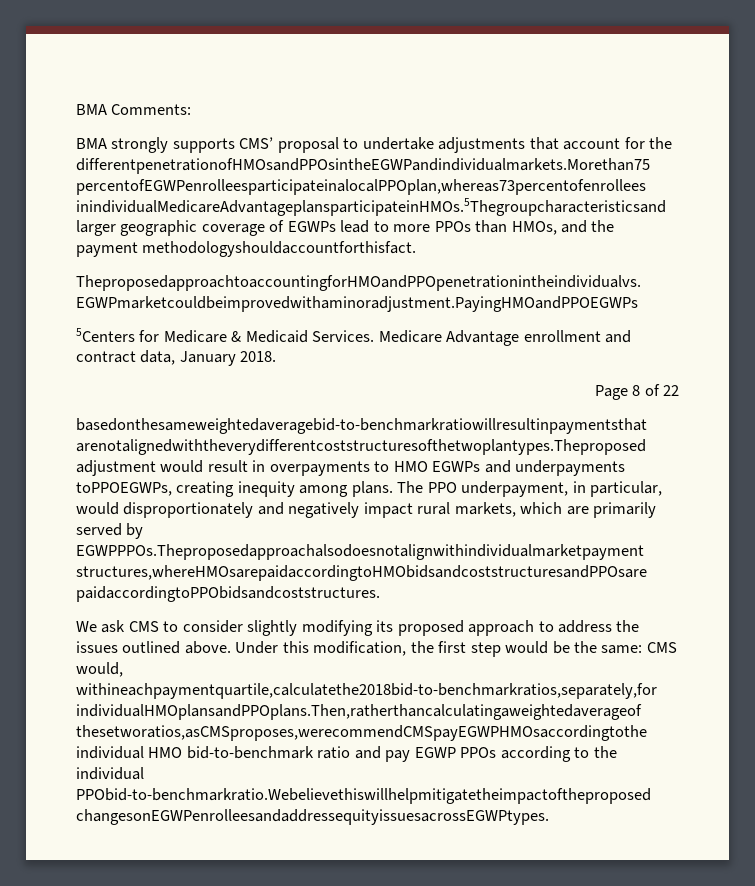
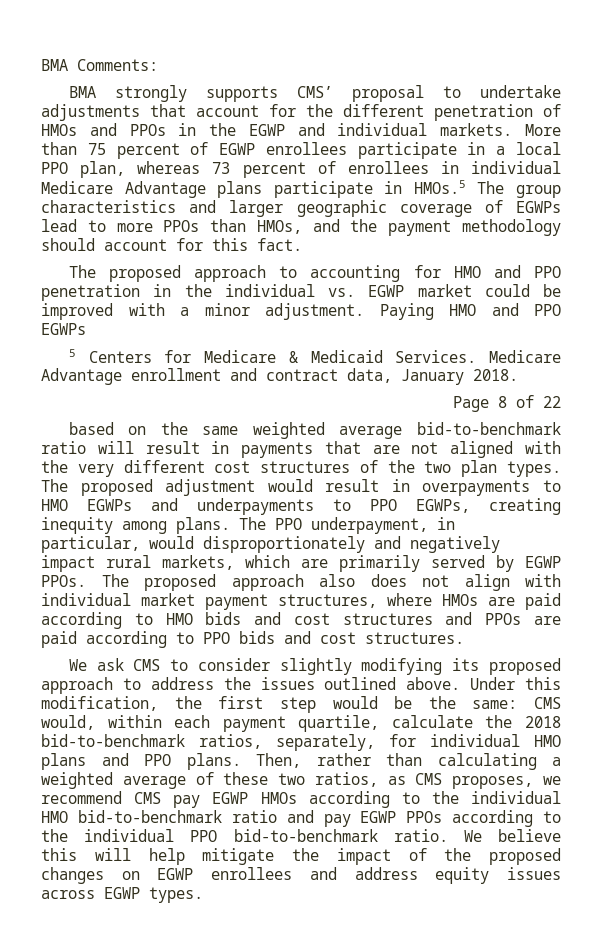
- BMA strongly supports CMS’ proposal to undertake adjustments that account for the differentpenetrationofHMOsandPPOsintheEGWPandindividualmarkets.Morethan75 percentofEGWPenrolleesparticipateinalocalPPOplan,whereas73percentofenrollees inindividualMedicareAdvantageplansparticipateinHMOs.5Thegroupcharacteristicsand larger geographic coverage of EGWPs lead to more PPOs than HMOs, and the payment methodologyshouldaccountforthisfact.
- TheproposedapproachtoaccountingforHMOandPPOpenetrationintheindividualvs. EGWPmarketcouldbeimprovedwithaminoradjustment.PayingHMOandPPOEGWPs
- 5Centers for Medicare & Medicaid Services.
+ BMA strongly supports CMS’ proposal to undertake adjustments that account for the different penetration of HMOs and PPOs in the EGWP and individual markets. More than 75 percent of EGWP enrollees participate in a local PPO plan, whereas 73 percent of enrollees in individual Medicare Advantage plans participate in HMOs.5 The group characteristics and larger geographic coverage of EGWPs lead to more PPOs than HMOs, and the payment methodology should account for this fact.
+ The proposed approach to accounting for HMO and PPO penetration in the individual vs. EGWP market could be improved with a minor adjustment. Paying HMO and PPO EGWPs
+ 5 Centers for Medicare & Medicaid Services.
- basedonthesameweightedaveragebid-to-benchmarkratiowillresultinpaymentsthat arenotalignedwiththeverydifferentcoststructuresofthetwoplantypes.Theproposed adjustment would result in overpayments to HMO EGWPs and underpayments toPPOEGWPs, creating inequity among plans.
+ based on the same weighted average bid-to-benchmark ratio will result in payments that are not aligned with the very different cost structures of the two plan types. The proposed adjustment would result in overpayments to HMO EGWPs and underpayments to PPO EGWPs, creating inequity among plans.
- The PPO underpayment, in particular, would disproportionately and negatively impact rural markets, which are primarily served by EGWPPPOs.Theproposedapproachalsodoesnotalignwithindividualmarketpayment structures,whereHMOsarepaidaccordingtoHMObidsandcoststructuresandPPOsare paidaccordingtoPPObidsandcoststructures.
+ The PPO underpayment, in particular, would disproportionately and negatively impact rural markets, which are primarily served by EGWP PPOs. The proposed approach also does not align with individual market payment structures, where HMOs are paid according to HMO bids and cost structures and PPOs are paid according to PPO bids and cost structures.
- Under this modification, the first step would be the same: CMS would, withineachpaymentquartile,calculatethe2018bid-to-benchmarkratios,separately,for individualHMOplansandPPOplans.Then,ratherthancalculatingaweightedaverageof thesetworatios,asCMSproposes,werecommendCMSpayEGWPHMOsaccordingtothe individual HMO bid-to-benchmark ratio and pay EGWP PPOs according to the individual PPObid-to-benchmarkratio.Webelievethiswillhelpmitigatetheimpactoftheproposed changesonEGWPenrolleesandaddressequityissuesacrossEGWPtypes.
+ Under this modification, the first step would be the same: CMS would, within each payment quartile, calculate the 2018 bid-to-benchmark ratios, separately, for individual HMO plans and PPO plans. Then, rather than calculating a weighted average of these two ratios, as CMS proposes, we recommend CMS pay EGWP HMOs according to the individual HMO bid-to-benchmark ratio and pay EGWP PPOs according to the individual PPO bid-to-benchmark ratio. We believe this will help mitigate the impact of the proposed changes on EGWP enrollees and address equity issues across EGWP types.

